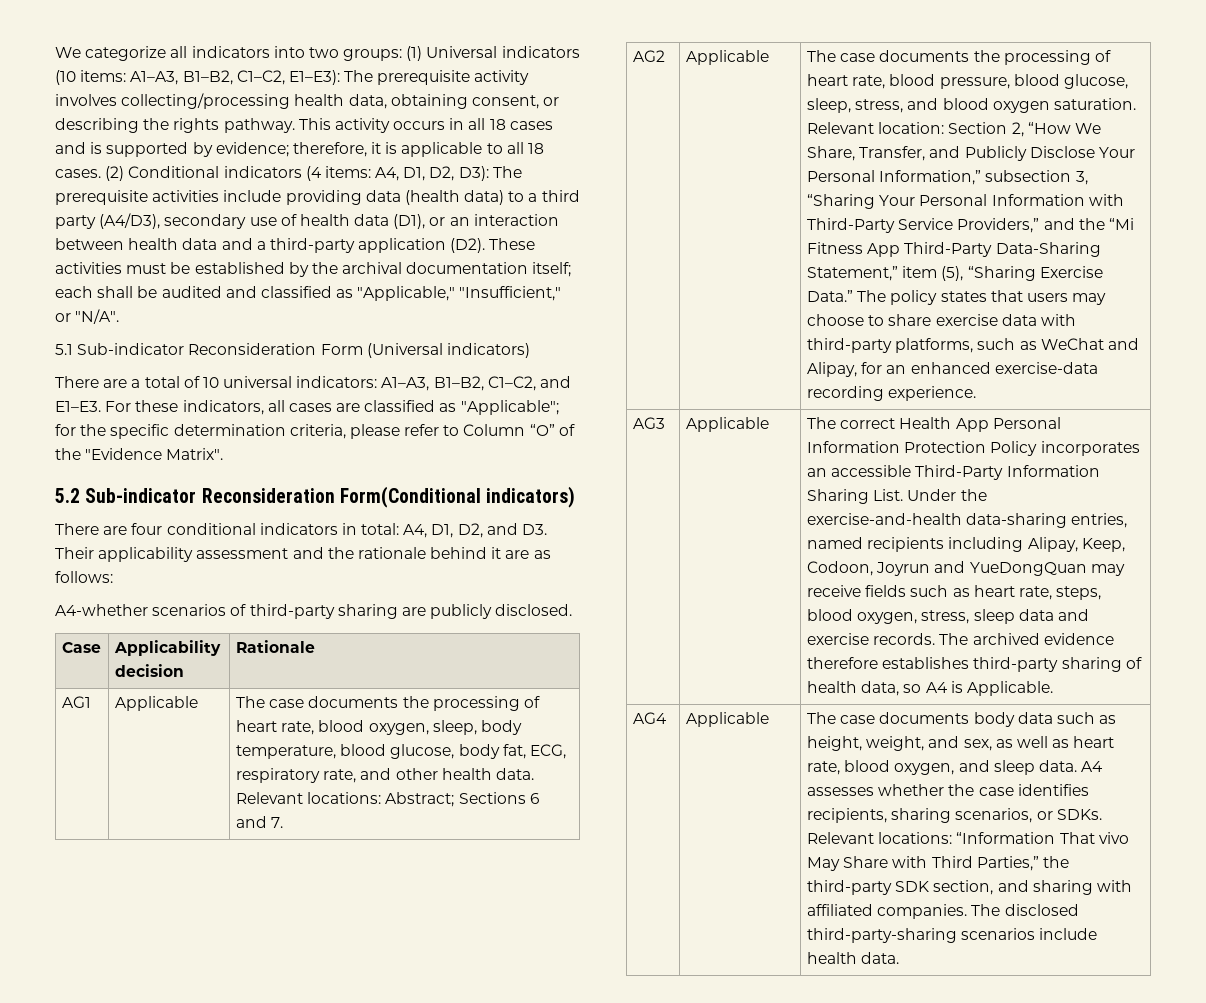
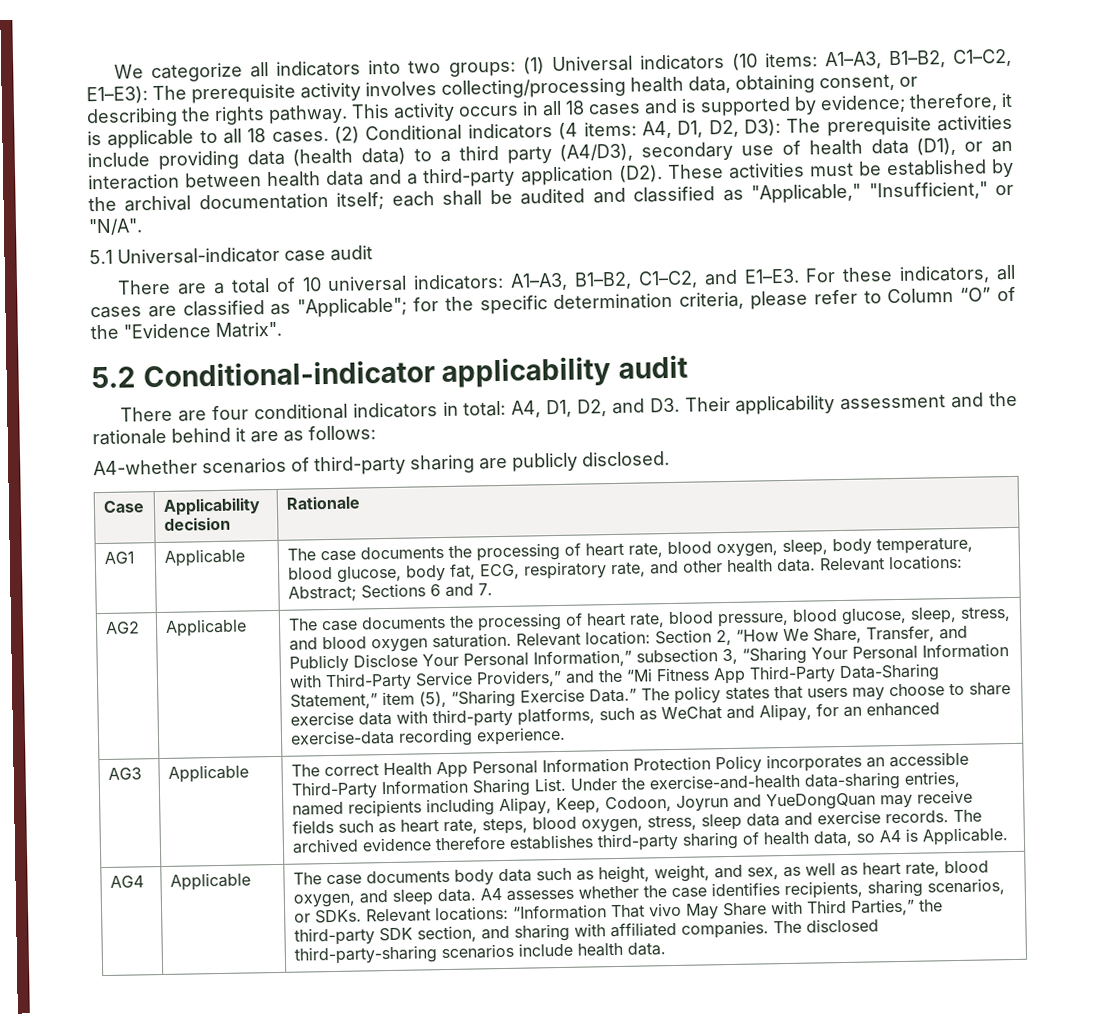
- 5.1 Sub-indicator Reconsideration Form (Universal indicators)
+ 5.1 Universal-indicator case audit
- 5.2 Sub-indicator Reconsideration Form(Conditional indicators)
+ 5.2 Conditional-indicator applicability audit

